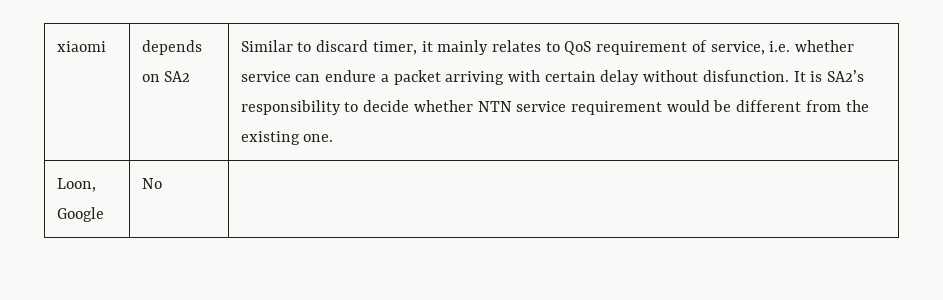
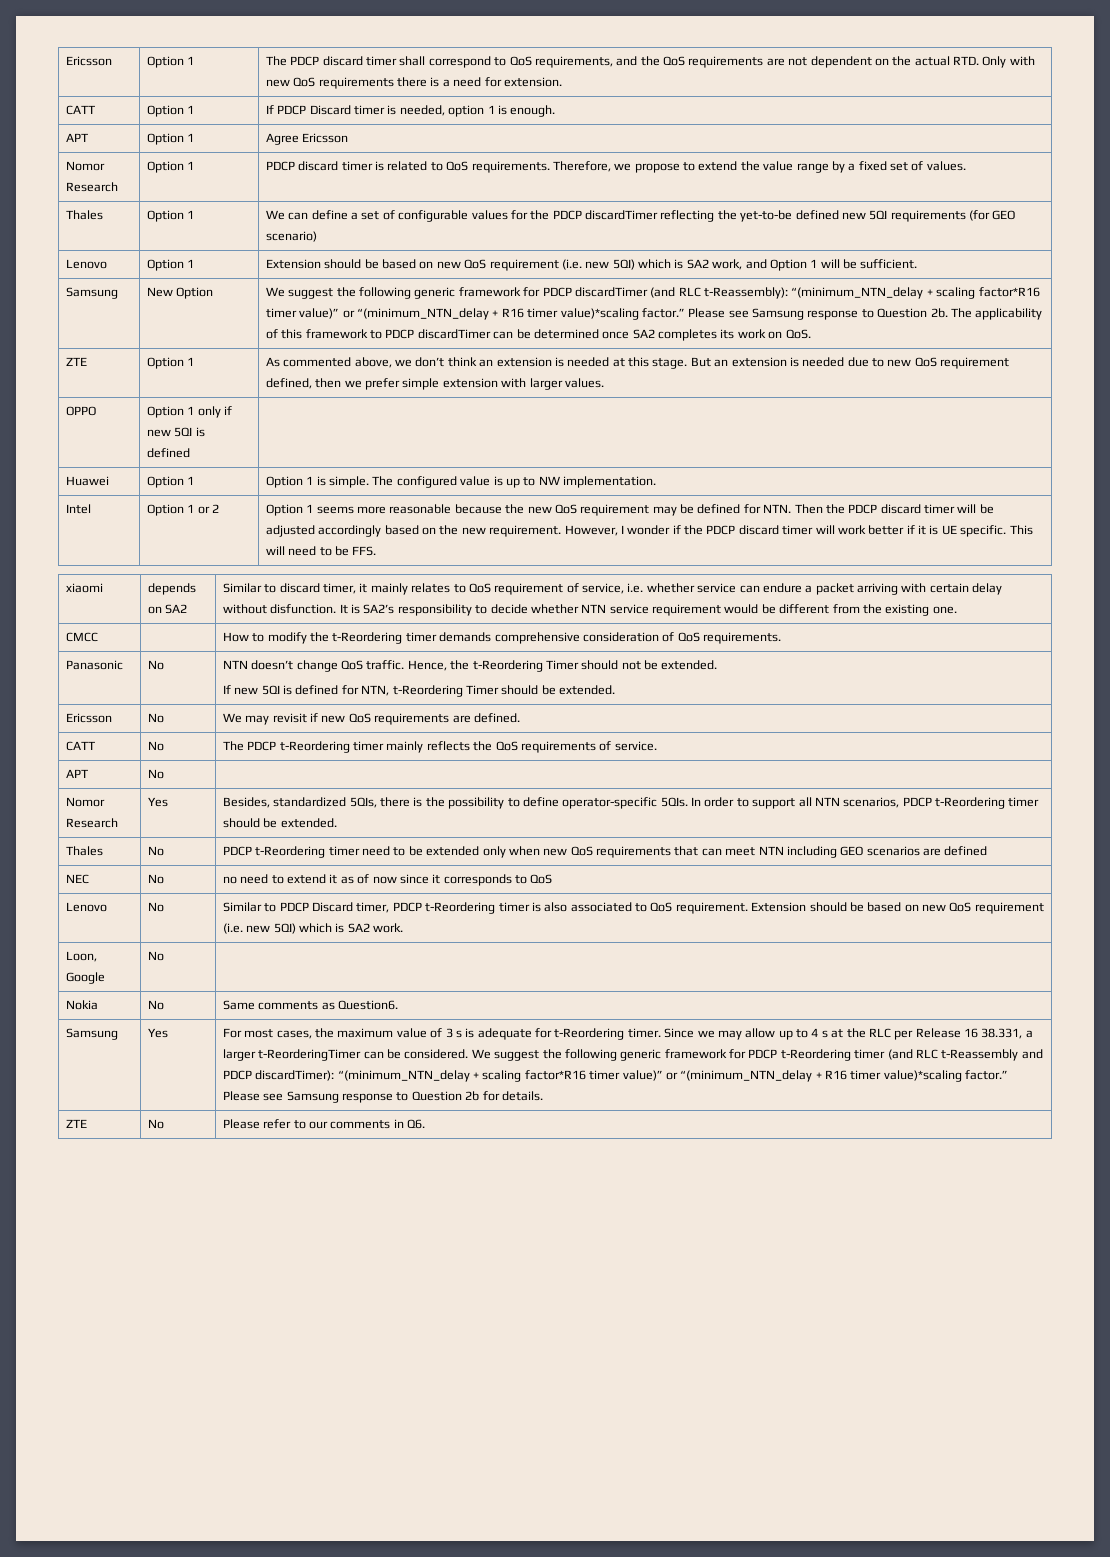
+ Ericsson | Option 1 | The PDCP discard timer shall correspond to QoS requirements, and the QoS requirements are not dependent on the actual RTD. Only with new QoS requirements there is a need for extension.
+ CATT | Option 1 | If PDCP Discard timer is needed, option 1 is enough.
+ APT | Option 1 | Agree Ericsson
+ Nomor Research | Option 1 | PDCP discard timer is related to QoS requirements. Therefore, we propose to extend the value range by a fixed set of values.
+ Thales | Option 1 | We can define a set of configurable values for the PDCP discardTimer reflecting the yet-to-be defined new 5QI requirements (for GEO scenario)
+ Lenovo | Option 1 | Extension should be based on new QoS requirement (i.e. new 5QI) which is SA2 work, and Option 1 will be sufficient.
+ Samsung | New Option | We suggest the following generic framework for PDCP discardTimer (and RLC t-Reassembly): “(minimum_NTN_delay + scaling factor*R16 timer value)” or “(minimum_NTN_delay + R16 timer value)*scaling factor.” Please see Samsung response to Question 2b. The applicability of this framework to PDCP discardTimer can be determined once SA2 completes its work on QoS.
+ ZTE | Option 1 | As commented above, we don’t think an extension is needed at this stage. But an extension is needed due to new QoS requirement defined, then we prefer simple extension with larger values.
+ OPPO | Option 1 only if new 5QI is defined |
+ Huawei | Option 1 | Option 1 is simple. The configured value is up to NW implementation.
+ Intel | Option 1 or 2 | Option 1 seems more reasonable because the new QoS requirement may be defined for NTN. Then the PDCP discard timer will be adjusted accordingly based on the new requirement. However, I wonder if the PDCP discard timer will work better if it is UE specific. This will need to be FFS.
+ CMCC | | How to modify the t-Reordering timer demands comprehensive consideration of QoS requirements.
+ Panasonic | No | NTN doesn’t change QoS traffic. Hence, the t-Reordering Timer should not be extended.
+ If new 5QI is defined for NTN, t-Reordering Timer should be extended.
+ Ericsson | No | We may revisit if new QoS requirements are defined.
+ CATT | No | The PDCP t-Reordering timer mainly reflects the QoS requirements of service.
+ APT | No |
+ Nomor Research | Yes | Besides, standardized 5QIs, there is the possibility to define operator-specific 5QIs. In order to support all NTN scenarios, PDCP t-Reordering timer should be extended.
+ Thales | No | PDCP t-Reordering timer need to be extended only when new QoS requirements that can meet NTN including GEO scenarios are defined
+ NEC | No | no need to extend it as of now since it corresponds to QoS
+ Lenovo | No | Similar to PDCP Discard timer, PDCP t-Reordering timer is also associated to QoS requirement. Extension should be based on new QoS requirement (i.e. new 5QI) which is SA2 work.
  Loon, Google | No |
+ Nokia | No | Same comments as Question6.
+ Samsung | Yes | For most cases, the maximum value of 3 s is adequate for t-Reordering timer. Since we may allow up to 4 s at the RLC per Release 16 38.331, a larger t-ReorderingTimer can be considered. We suggest the following generic framework for PDCP t-Reordering timer (and RLC t-Reassembly and PDCP discardTimer): “(minimum_NTN_delay + scaling factor*R16 timer value)” or “(minimum_NTN_delay + R16 timer value)*scaling factor.” Please see Samsung response to Question 2b for details.
+ ZTE | No | Please refer to our comments in Q6.

